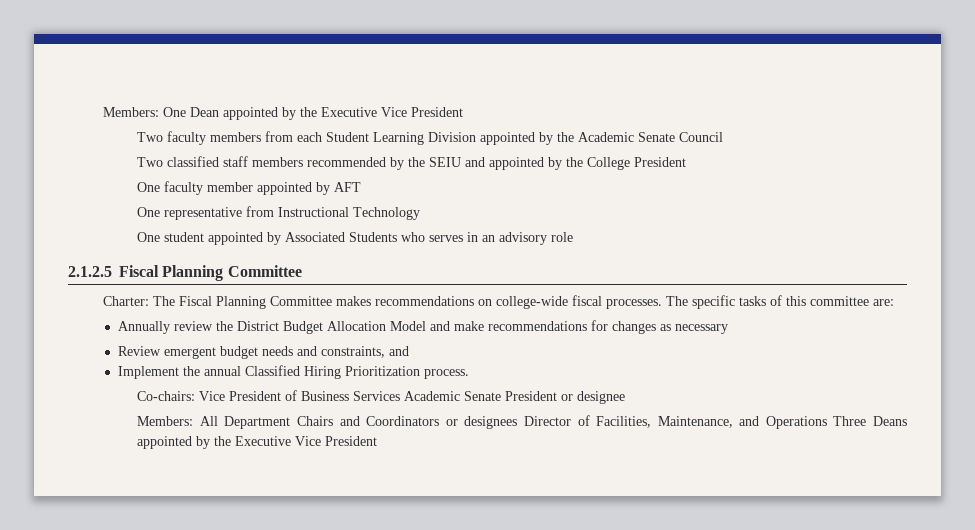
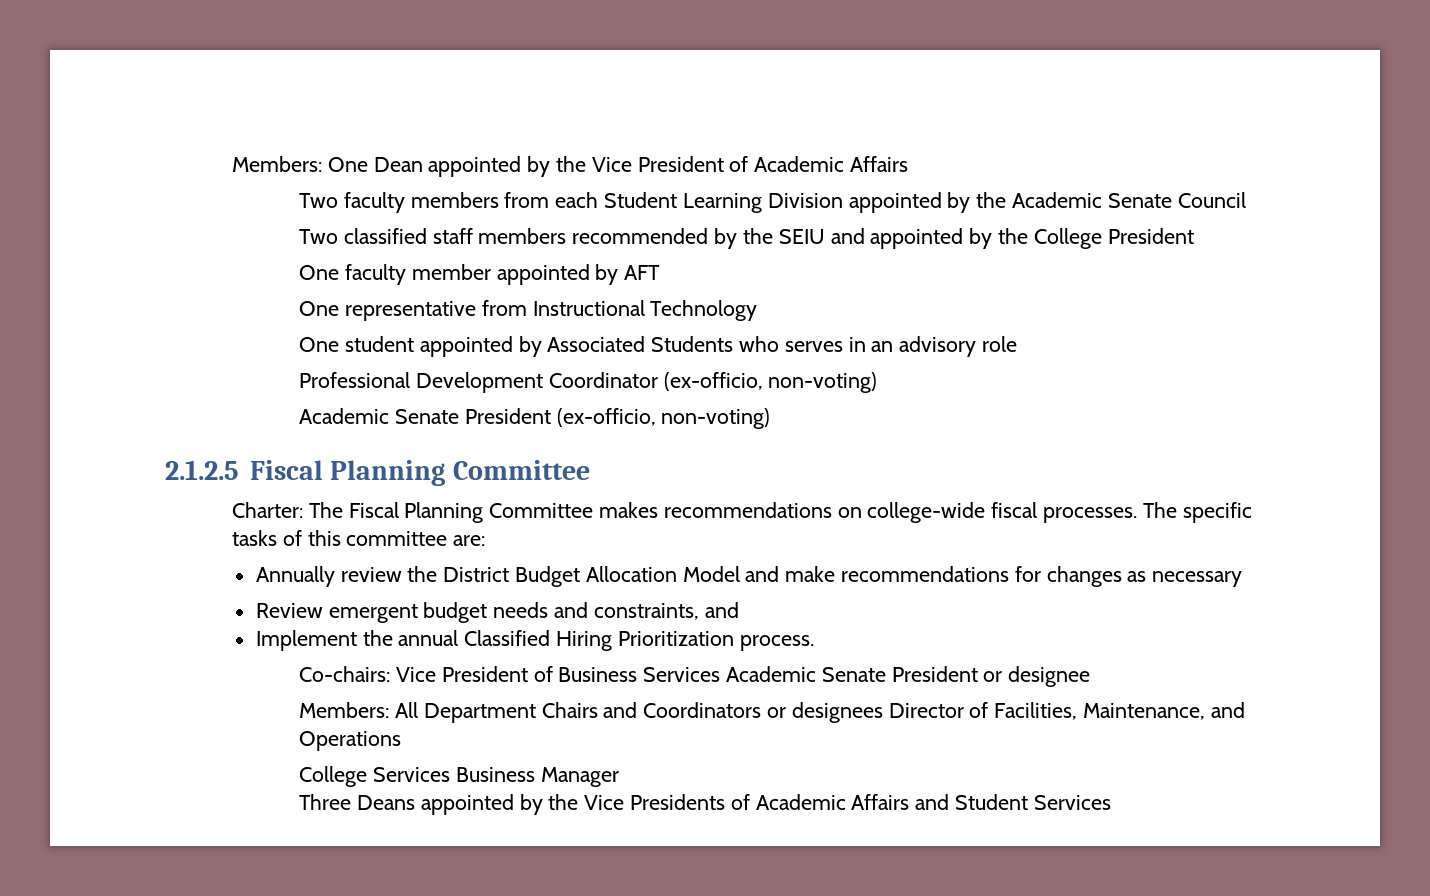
- Members: One Dean appointed by the Executive Vice President
+ Members: One Dean appointed by the Vice President of Academic Affairs
+ Professional Development Coordinator (ex-officio, non-voting)
+ Academic Senate President (ex-officio, non-voting)
- Members: All Department Chairs and Coordinators or designees Director of Facilities, Maintenance, and Operations Three Deans appointed by the Executive Vice President
+ Members: All Department Chairs and Coordinators or designees Director of Facilities, Maintenance, and Operations
+ College Services Business Manager
+ Three Deans appointed by the Vice Presidents of Academic Affairs and Student Services

